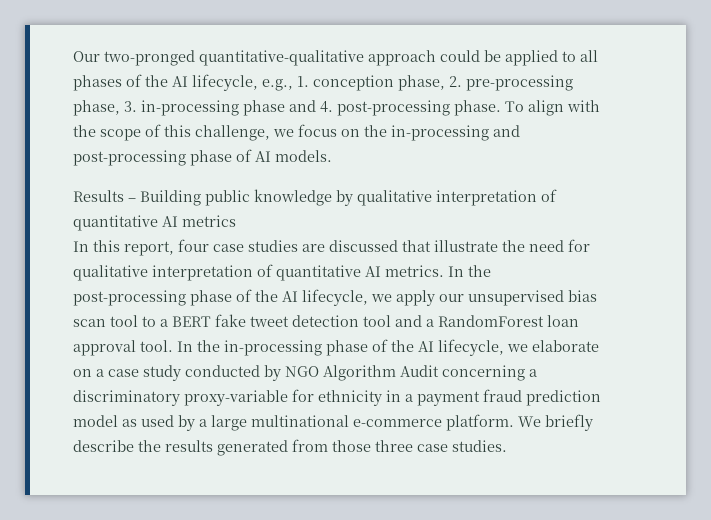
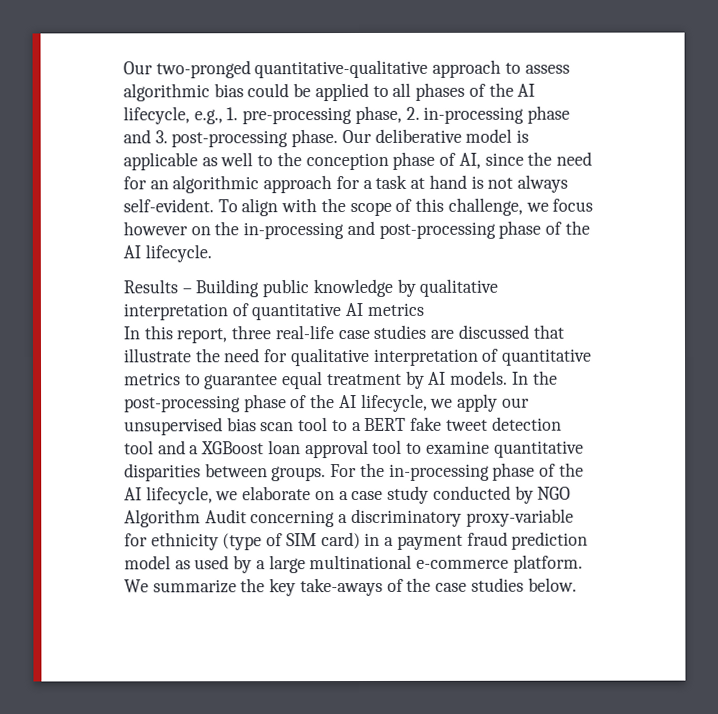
- Our two-pronged quantitative-qualitative approach could be applied to all phases of the AI lifecycle, e.g., 1. conception phase, 2. pre-processing phase, 3. in-processing phase and 4. post-processing phase.
+ Our two-pronged quantitative-qualitative approach to assess algorithmic bias could be applied to all phases of the AI lifecycle, e.g., 1. pre-processing phase, 2. in-processing phase and 3. post-processing phase.
+ Our deliberative model is applicable as well to the conception phase of AI, since the need for an algorithmic approach for a task at hand is not always self-evident.
- To align with the scope of this challenge, we focus on the in-processing and post-processing phase of AI models.
+ To align with the scope of this challenge, we focus however on the in-processing and post-processing phase of the AI lifecycle.
- In this report, four case studies are discussed that illustrate the need for qualitative interpretation of quantitative AI metrics.
+ In this report, three real-life case studies are discussed that illustrate the need for qualitative interpretation of quantitative metrics to guarantee equal treatment by AI models.
- In the post-processing phase of the AI lifecycle, we apply our unsupervised bias scan tool to a BERT fake tweet detection tool and a RandomForest loan approval tool. In the in-processing phase of the AI lifecycle, we elaborate on a case study conducted by NGO Algorithm Audit concerning a discriminatory proxy-variable for ethnicity in a payment fraud prediction model as used by a large multinational e-commerce platform.
+ In the post-processing phase of the AI lifecycle, we apply our unsupervised bias scan tool to a BERT fake tweet detection tool and a XGBoost loan approval tool to examine quantitative disparities between groups. For the in-processing phase of the AI lifecycle, we elaborate on a case study conducted by NGO Algorithm Audit concerning a discriminatory proxy-variable for ethnicity (type of SIM card) in a payment fraud prediction model as used by a large multinational e-commerce platform.
- We briefly describe the results generated from those three case studies.
+ We summarize the key take-aways of the case studies below.

